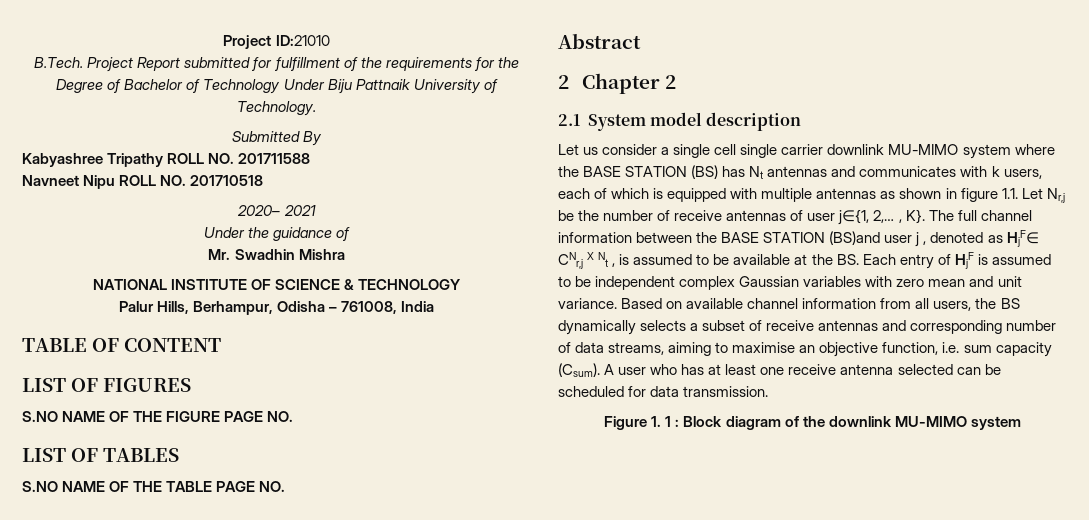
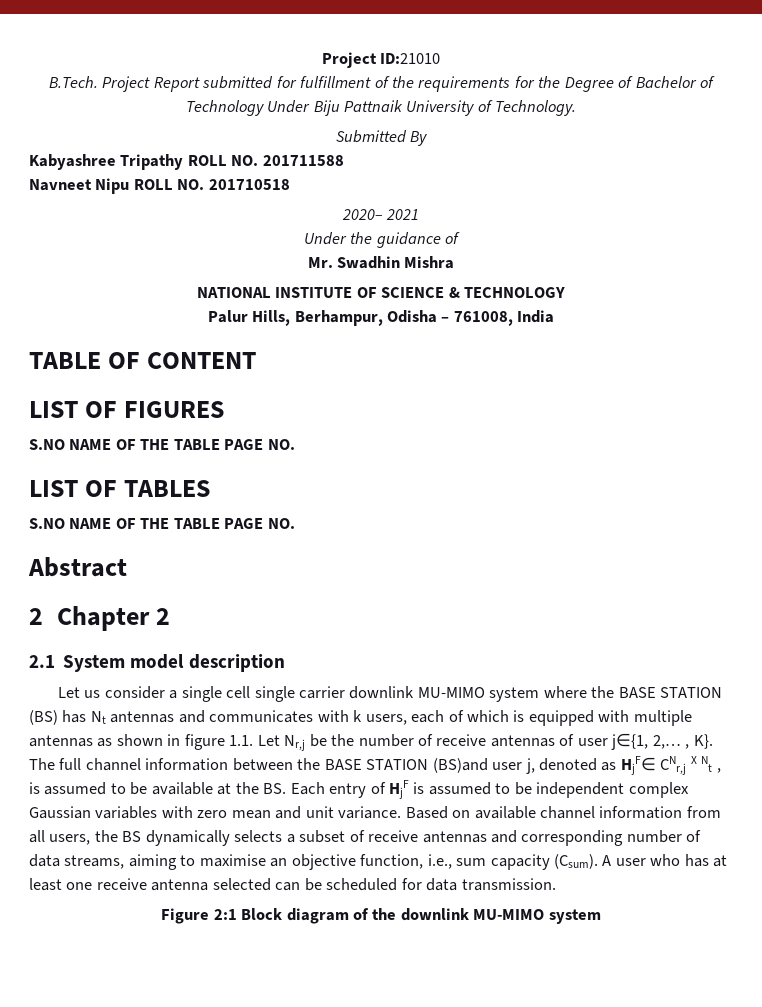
  LIST OF FIGURES
- S.NO NAME OF THE FIGURE PAGE NO.
+ S.NO NAME OF THE TABLE PAGE NO.
- Let us consider a single cell single carrier downlink MU-MIMO system where the BASE STATION (BS) has Nt antennas and communicates with k users, each of which is equipped with multiple antennas as shown in figure 1.1. Let Nr,j be the number of receive antennas of user j∈{1, 2,… , K}. The full channel information between the BASE STATION (BS)and user j , denoted as HjF∈ CNr,j X Nt , is assumed to be available at the BS. Each entry of HjF is assumed to be independent complex Gaussian variables with zero mean and unit variance.
+ Let us consider a single cell single carrier downlink MU-MIMO system where the BASE STATION (BS) has Nt antennas and communicates with k users, each of which is equipped with multiple antennas as shown in figure 1.1. Let Nr,j be the number of receive antennas of user j∈{1, 2,… , K}. The full channel information between the BASE STATION (BS)and user j, denoted as HjF∈ CNr,j X Nt , is assumed to be available at the BS. Each entry of HjF is assumed to be independent complex Gaussian variables with zero mean and unit variance.
- Based on available channel information from all users, the BS dynamically selects a subset of receive antennas and corresponding number of data streams, aiming to maximise an objective function, i.e. sum capacity (Csum).
+ Based on available channel information from all users, the BS dynamically selects a subset of receive antennas and corresponding number of data streams, aiming to maximise an objective function, i.e., sum capacity (Csum).
- Figure 1. 1 : Block diagram of the downlink MU-MIMO system
+ Figure 2:1 Block diagram of the downlink MU-MIMO system

